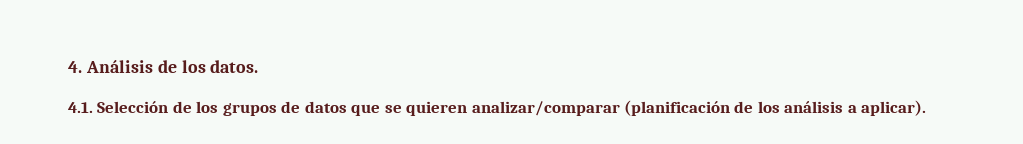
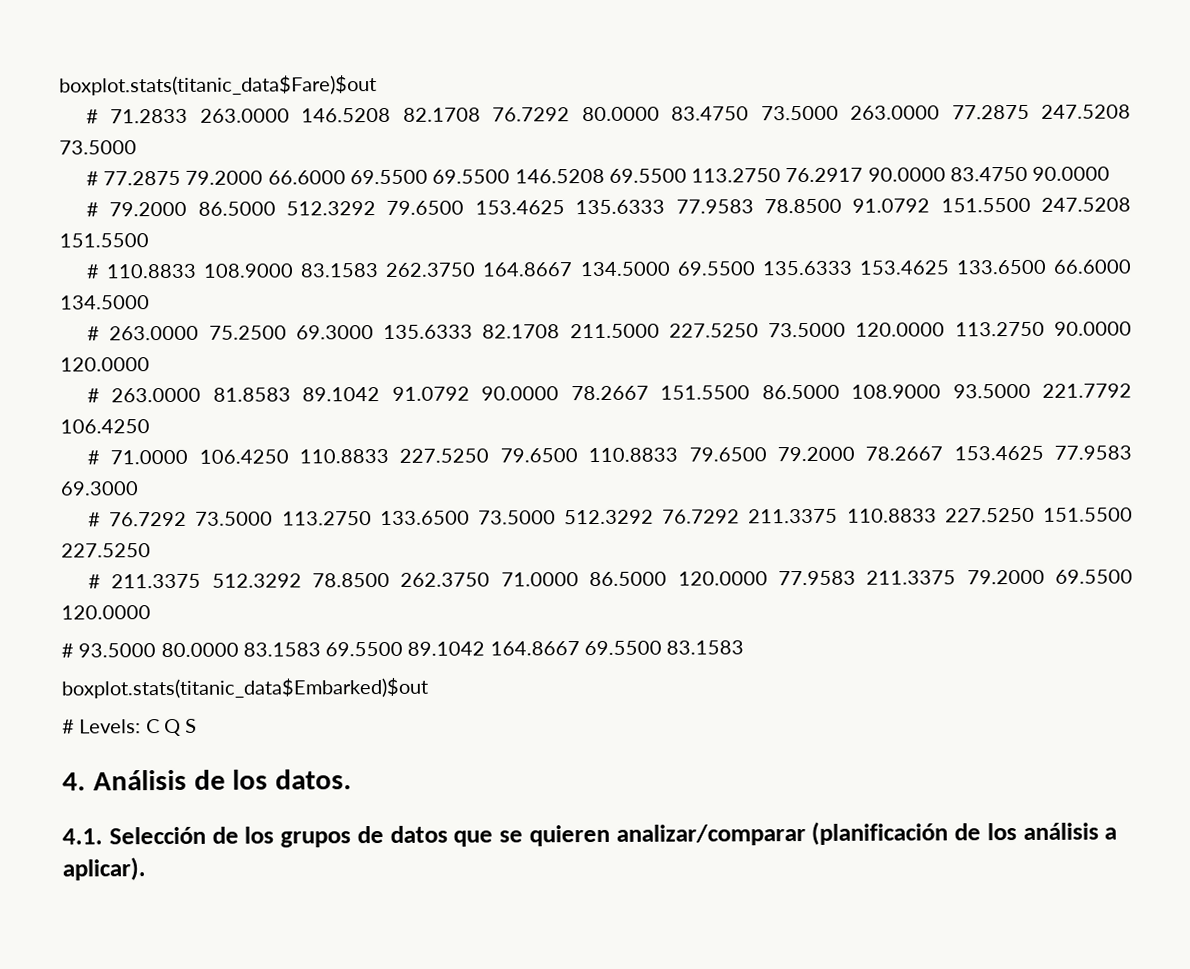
+ boxplot.stats(titanic_data$Fare)$out
+ # 71.2833 263.0000 146.5208 82.1708 76.7292 80.0000 83.4750 73.5000 263.0000 77.2875 247.5208 73.5000
+ # 77.2875 79.2000 66.6000 69.5500 69.5500 146.5208 69.5500 113.2750 76.2917 90.0000 83.4750 90.0000
+ # 79.2000 86.5000 512.3292 79.6500 153.4625 135.6333 77.9583 78.8500 91.0792 151.5500 247.5208 151.5500
+ # 110.8833 108.9000 83.1583 262.3750 164.8667 134.5000 69.5500 135.6333 153.4625 133.6500 66.6000 134.5000
+ # 263.0000 75.2500 69.3000 135.6333 82.1708 211.5000 227.5250 73.5000 120.0000 113.2750 90.0000 120.0000
+ # 263.0000 81.8583 89.1042 91.0792 90.0000 78.2667 151.5500 86.5000 108.9000 93.5000 221.7792 106.4250
+ # 71.0000 106.4250 110.8833 227.5250 79.6500 110.8833 79.6500 79.2000 78.2667 153.4625 77.9583 69.3000
+ # 76.7292 73.5000 113.2750 133.6500 73.5000 512.3292 76.7292 211.3375 110.8833 227.5250 151.5500 227.5250
+ # 211.3375 512.3292 78.8500 262.3750 71.0000 86.5000 120.0000 77.9583 211.3375 79.2000 69.5500 120.0000
+ # 93.5000 80.0000 83.1583 69.5500 89.1042 164.8667 69.5500 83.1583
+ boxplot.stats(titanic_data$Embarked)$out
+ # Levels: C Q S

